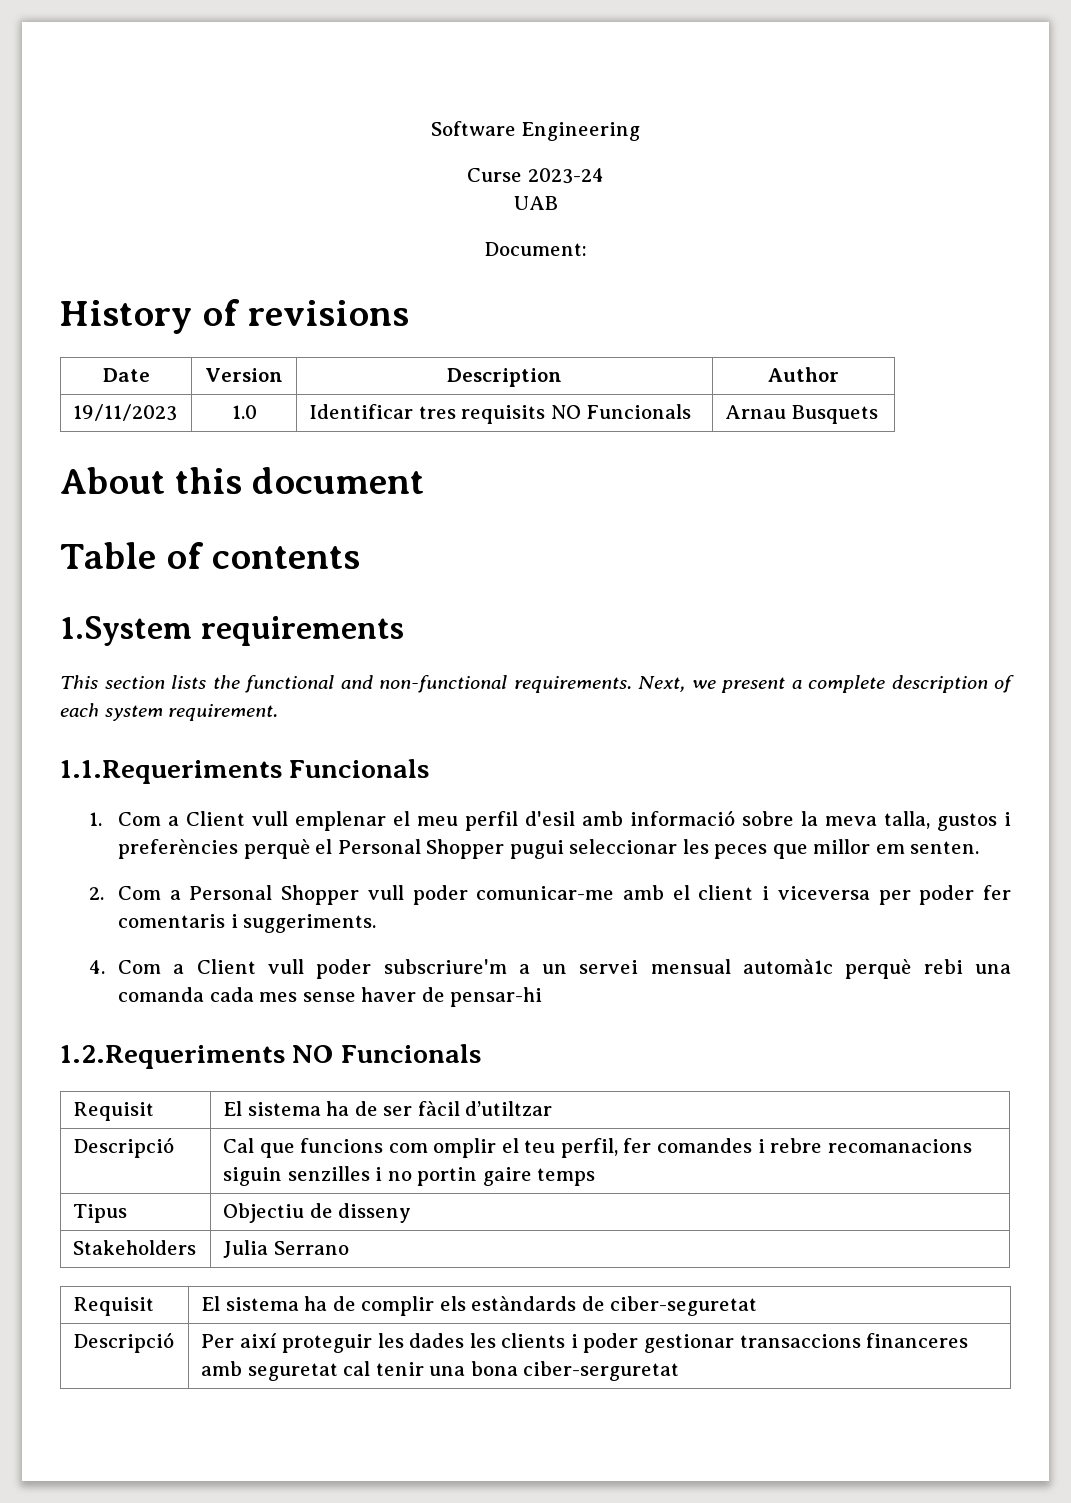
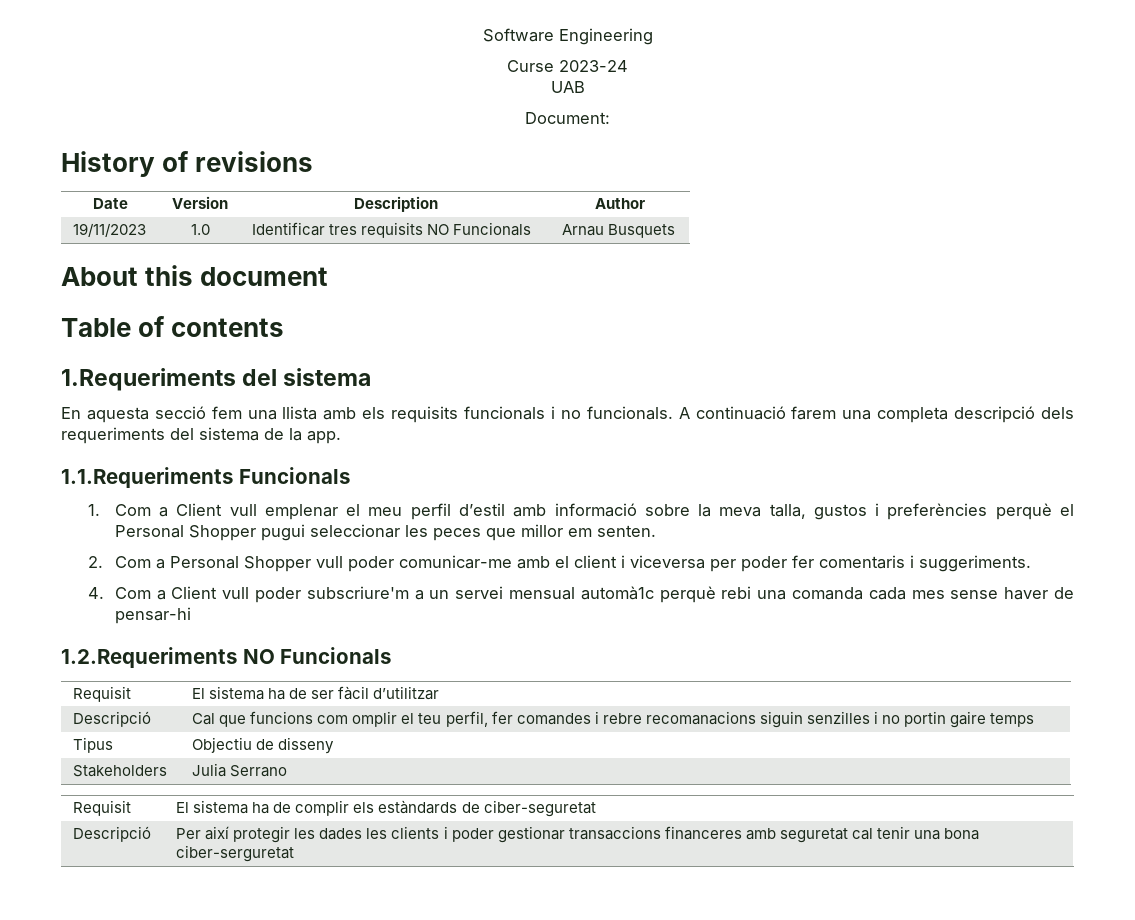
- 1.System requirements
- This section lists the functional and non-functional requirements. Next, we present a complete description of each system requirement.
+ 1.Requeriments del sistema
+ En aquesta secció fem una llista amb els requisits funcionals i no funcionals. A continuació farem una completa descripció dels requeriments del sistema de la app.
- 1. Com a Client vull emplenar el meu perfil d'esil amb informació sobre la meva talla, gustos i preferències perquè el Personal Shopper pugui seleccionar les peces que millor em senten.
+ 1. Com a Client vull emplenar el meu perfil d’estil amb informació sobre la meva talla, gustos i preferències perquè el Personal Shopper pugui seleccionar les peces que millor em senten.
- Requisit | El sistema ha de ser fàcil d’utiltzar
+ Requisit | El sistema ha de ser fàcil d’utilitzar
- Descripció | Per així proteguir les dades les clients i poder gestionar transaccions financeres amb seguretat cal tenir una bona ciber-serguretat
+ Descripció | Per així protegir les dades les clients i poder gestionar transaccions financeres amb seguretat cal tenir una bona ciber-serguretat

